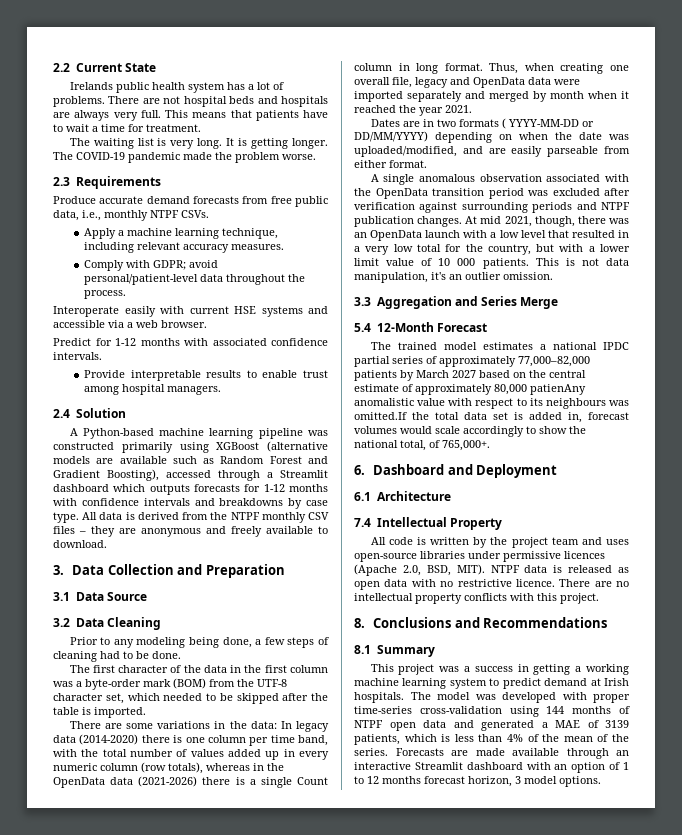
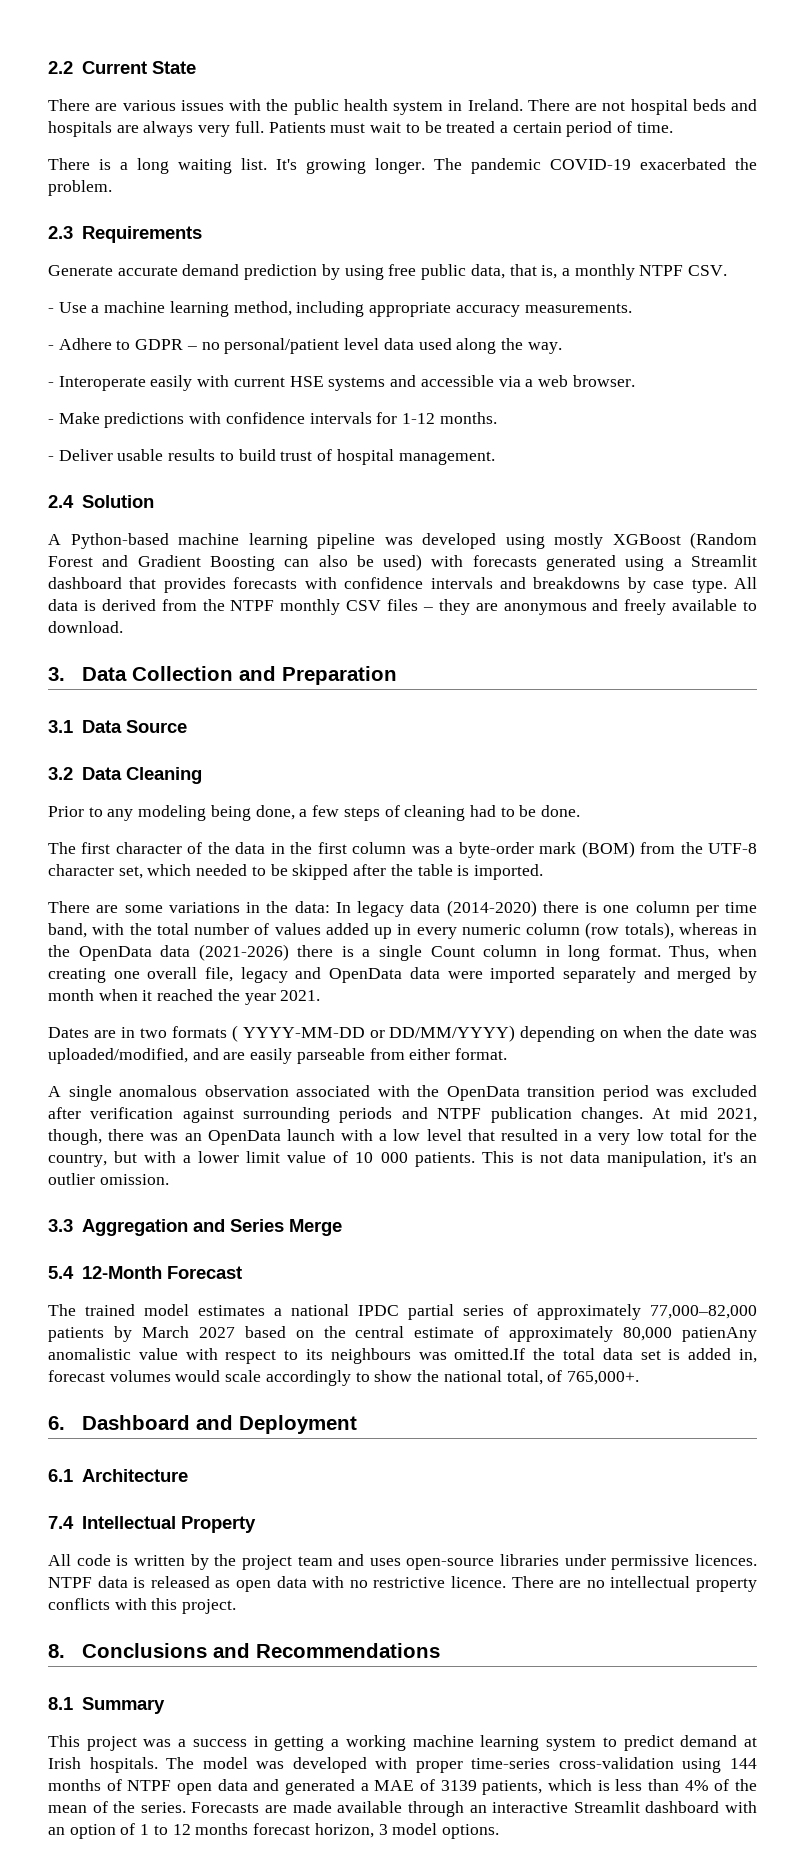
- Irelands public health system has a lot of problems.
+ There are various issues with the public health system in Ireland.
- This means that patients have to wait a time for treatment.
- The waiting list is very long. It is getting longer. The COVID-19 pandemic made the problem worse.
+ Patients must wait to be treated a certain period of time.
+ There is a long waiting list. It's growing longer. The pandemic COVID-19 exacerbated the problem.
- Produce accurate demand forecasts from free public data, i.e., monthly NTPF CSVs.
- Apply a machine learning technique, including relevant accuracy measures.
- Comply with GDPR; avoid personal/patient-level data throughout the process.
- Interoperate easily with current HSE systems and accessible via a web browser.
+ Generate accurate demand prediction by using free public data, that is, a monthly NTPF CSV.
+ - Use a machine learning method, including appropriate accuracy measurements.
+ - Adhere to GDPR – no personal/patient level data used along the way.
+ - Interoperate easily with current HSE systems and accessible via a web browser.
- Predict for 1-12 months with associated confidence intervals.
- Provide interpretable results to enable trust among hospital managers.
+ - Make predictions with confidence intervals for 1-12 months.
+ - Deliver usable results to build trust of hospital management.
- A Python-based machine learning pipeline was constructed primarily using XGBoost (alternative models are available such as Random Forest and Gradient Boosting), accessed through a Streamlit dashboard which outputs forecasts for 1-12 months with confidence intervals and breakdowns by case type.
+ A Python-based machine learning pipeline was developed using mostly XGBoost (Random Forest and Gradient Boosting can also be used) with forecasts generated using a Streamlit dashboard that provides forecasts with confidence intervals and breakdowns by case type.
- All code is written by the project team and uses open-source libraries under permissive licences (Apache 2.0, BSD, MIT).
+ All code is written by the project team and uses open-source libraries under permissive licences.

